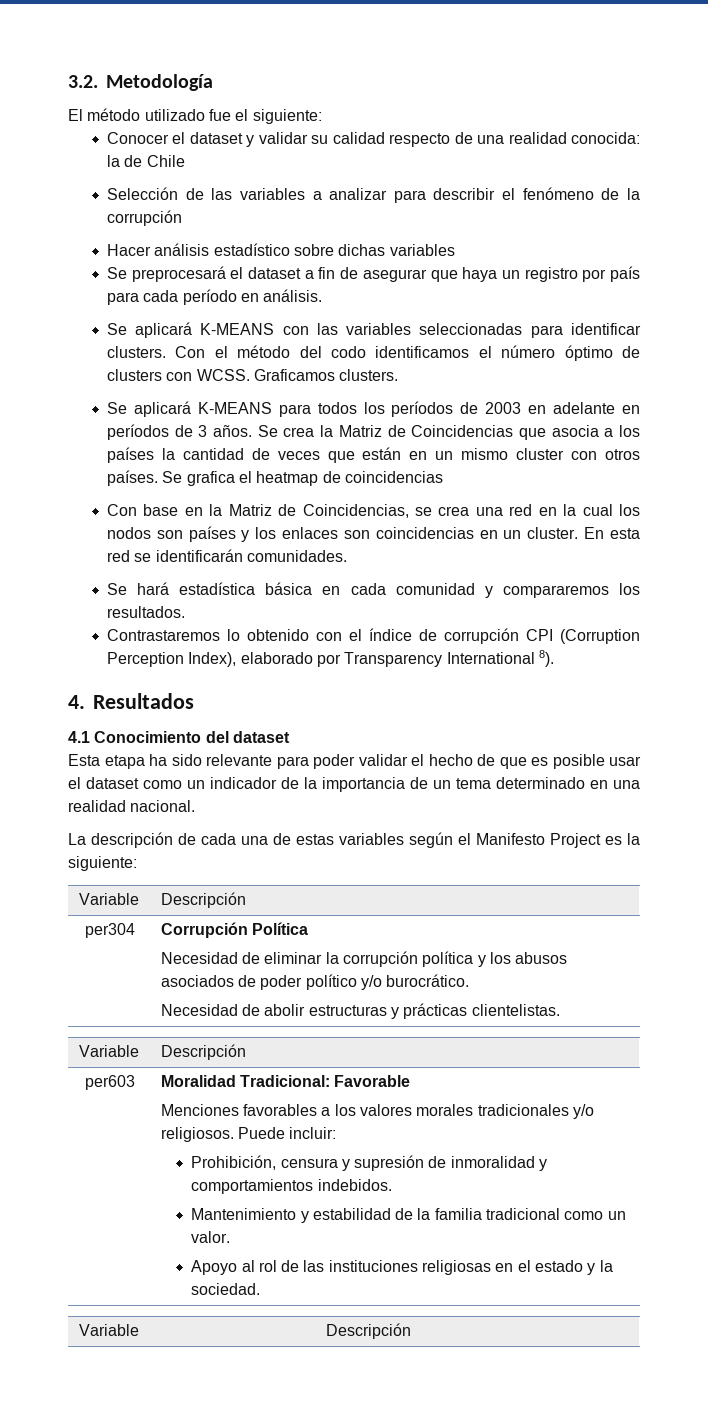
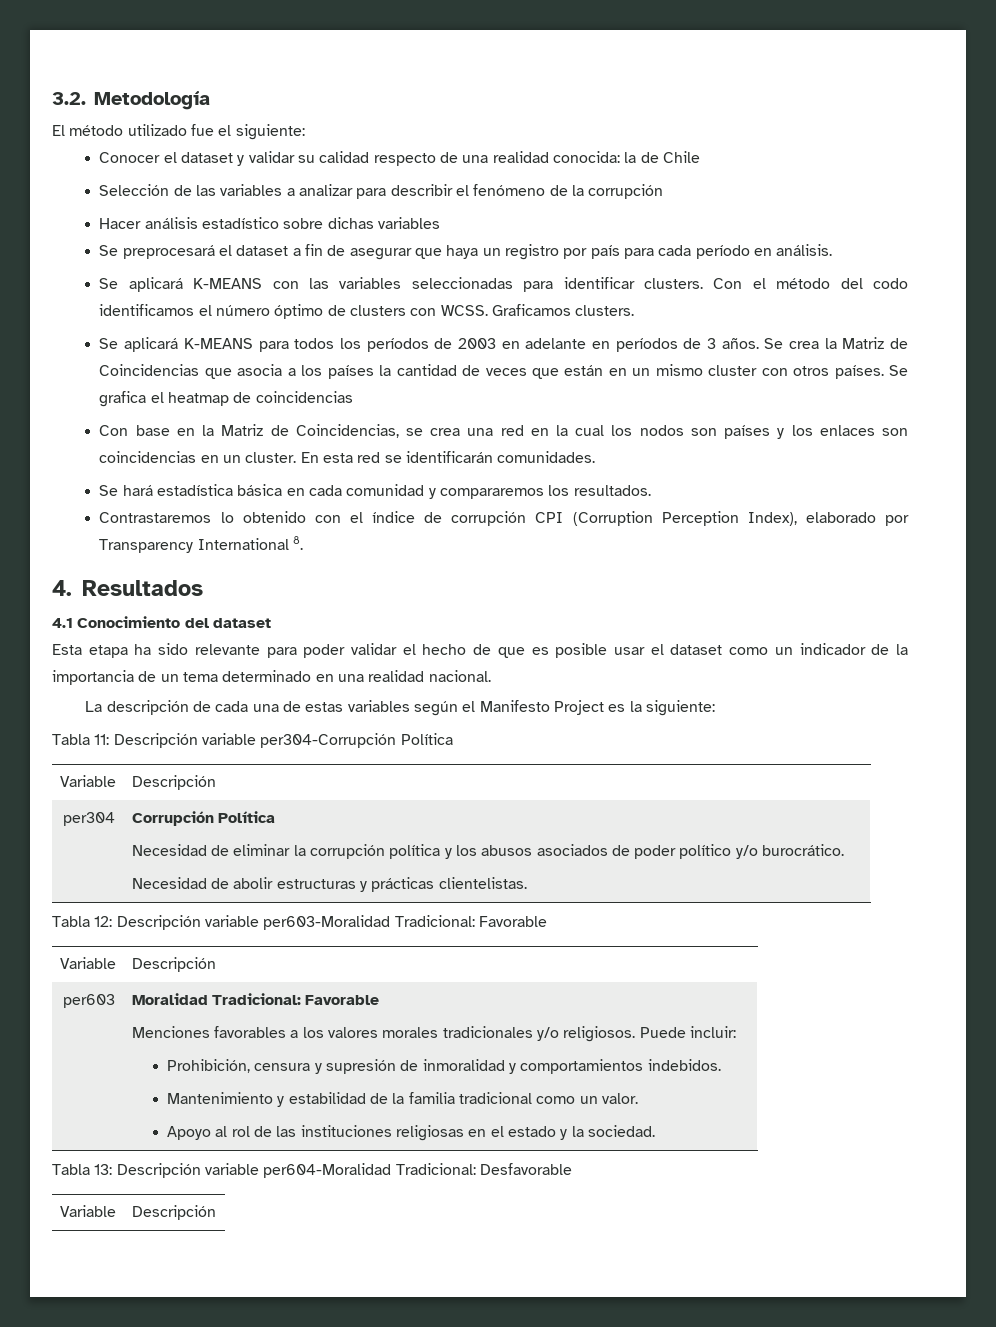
- Contrastaremos lo obtenido con el índice de corrupción CPI (Corruption Perception Index), elaborado por Transparency International 8).
+ Contrastaremos lo obtenido con el índice de corrupción CPI (Corruption Perception Index), elaborado por Transparency International 8.
+ Tabla 11: Descripción variable per304-Corrupción Política
+ Tabla 12: Descripción variable per603-Moralidad Tradicional: Favorable
+ Tabla 13: Descripción variable per604-Moralidad Tradicional: Desfavorable

